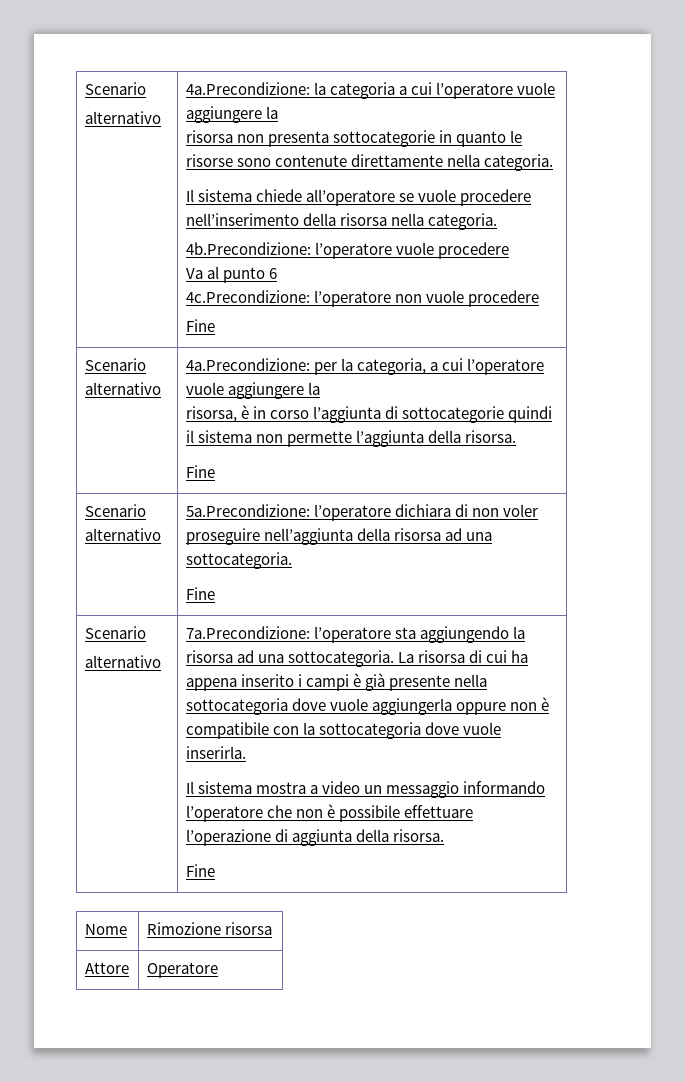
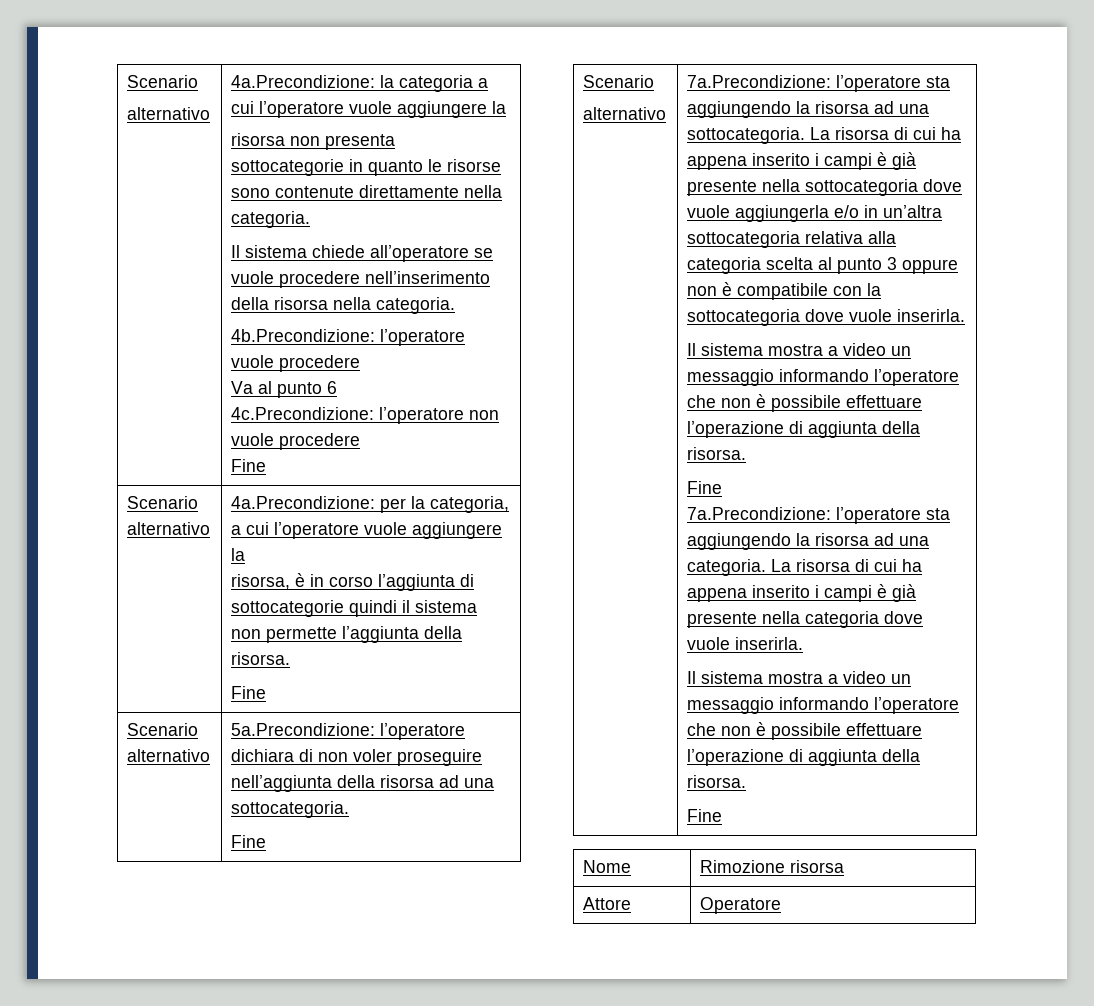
- La risorsa di cui ha appena inserito i campi è già presente nella sottocategoria dove vuole aggiungerla oppure non è compatibile con la sottocategoria dove vuole inserirla.
+ La risorsa di cui ha appena inserito i campi è già presente nella sottocategoria dove vuole aggiungerla e/o in un’altra sottocategoria relativa alla categoria scelta al punto 3 oppure non è compatibile con la sottocategoria dove vuole inserirla.
+ 7a.Precondizione: l’operatore sta aggiungendo la risorsa ad una categoria. La risorsa di cui ha appena inserito i campi è già presente nella categoria dove vuole inserirla.
+ Il sistema mostra a video un messaggio informando l’operatore che non è possibile effettuare l’operazione di aggiunta della risorsa.
+ Fine

